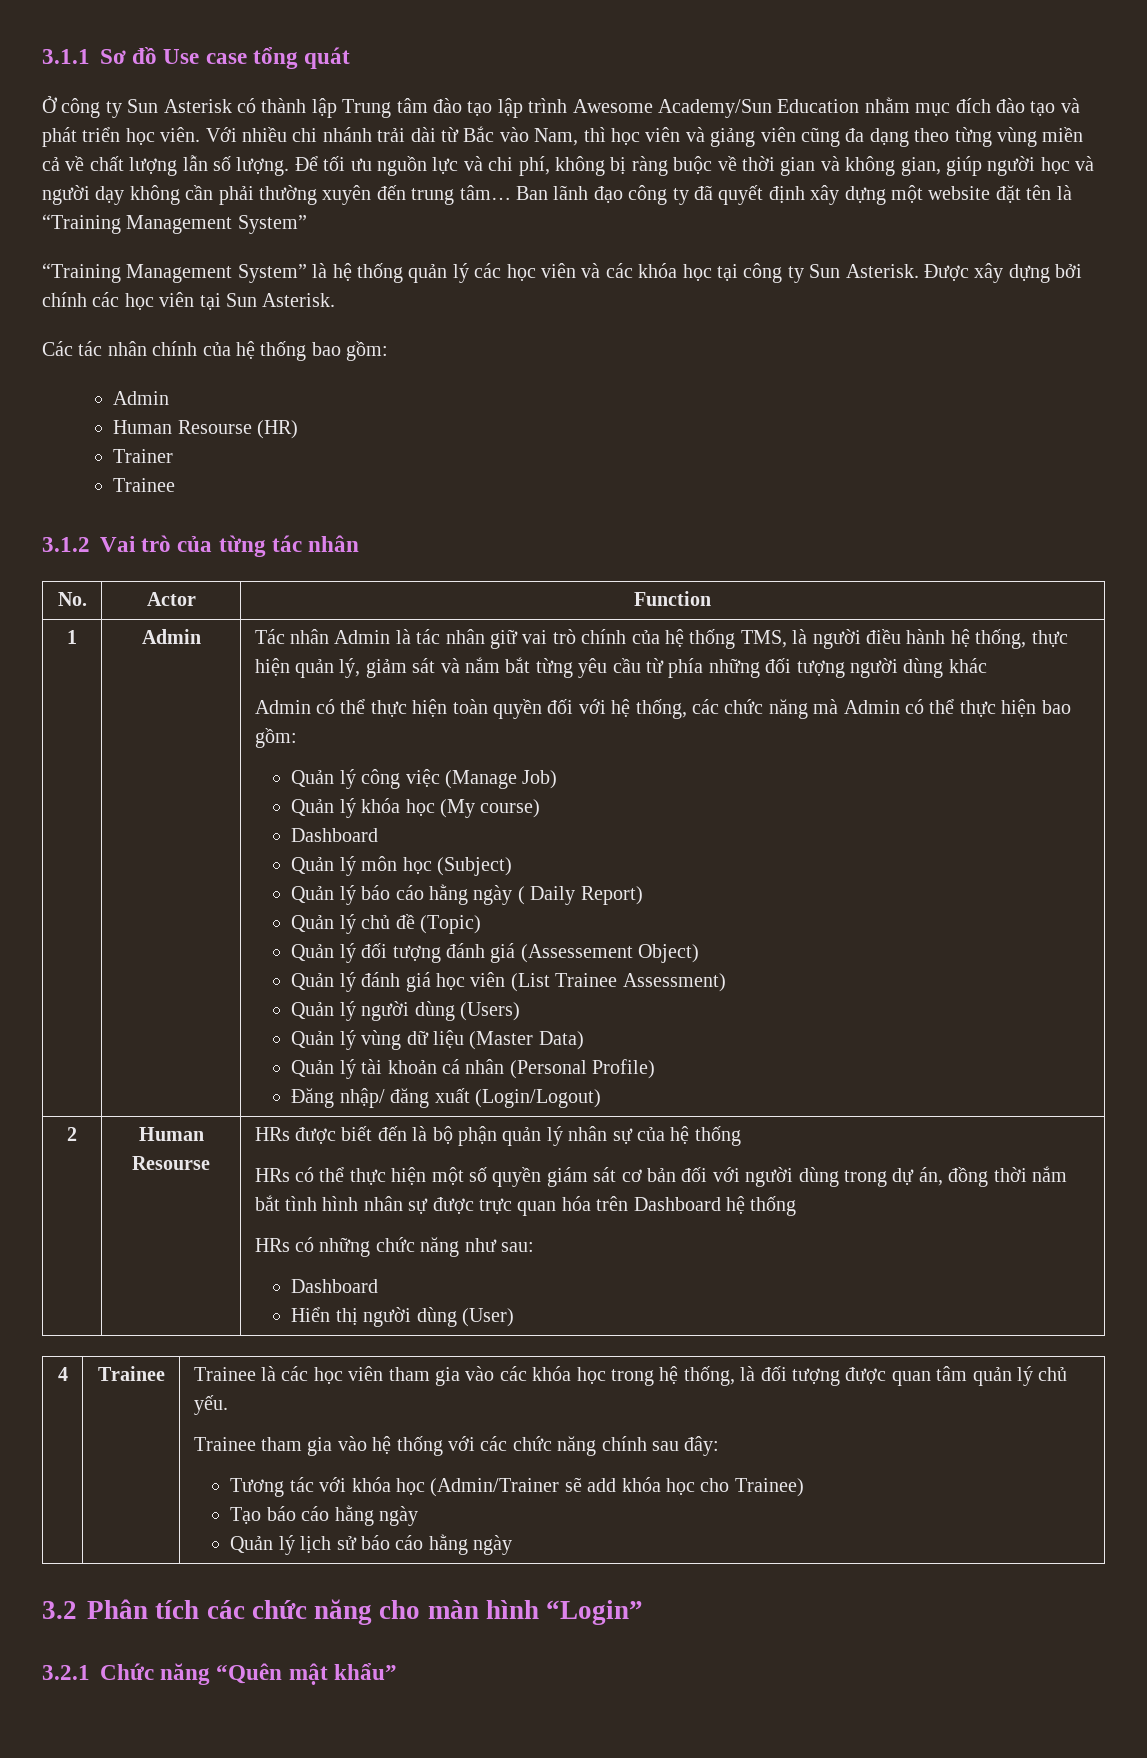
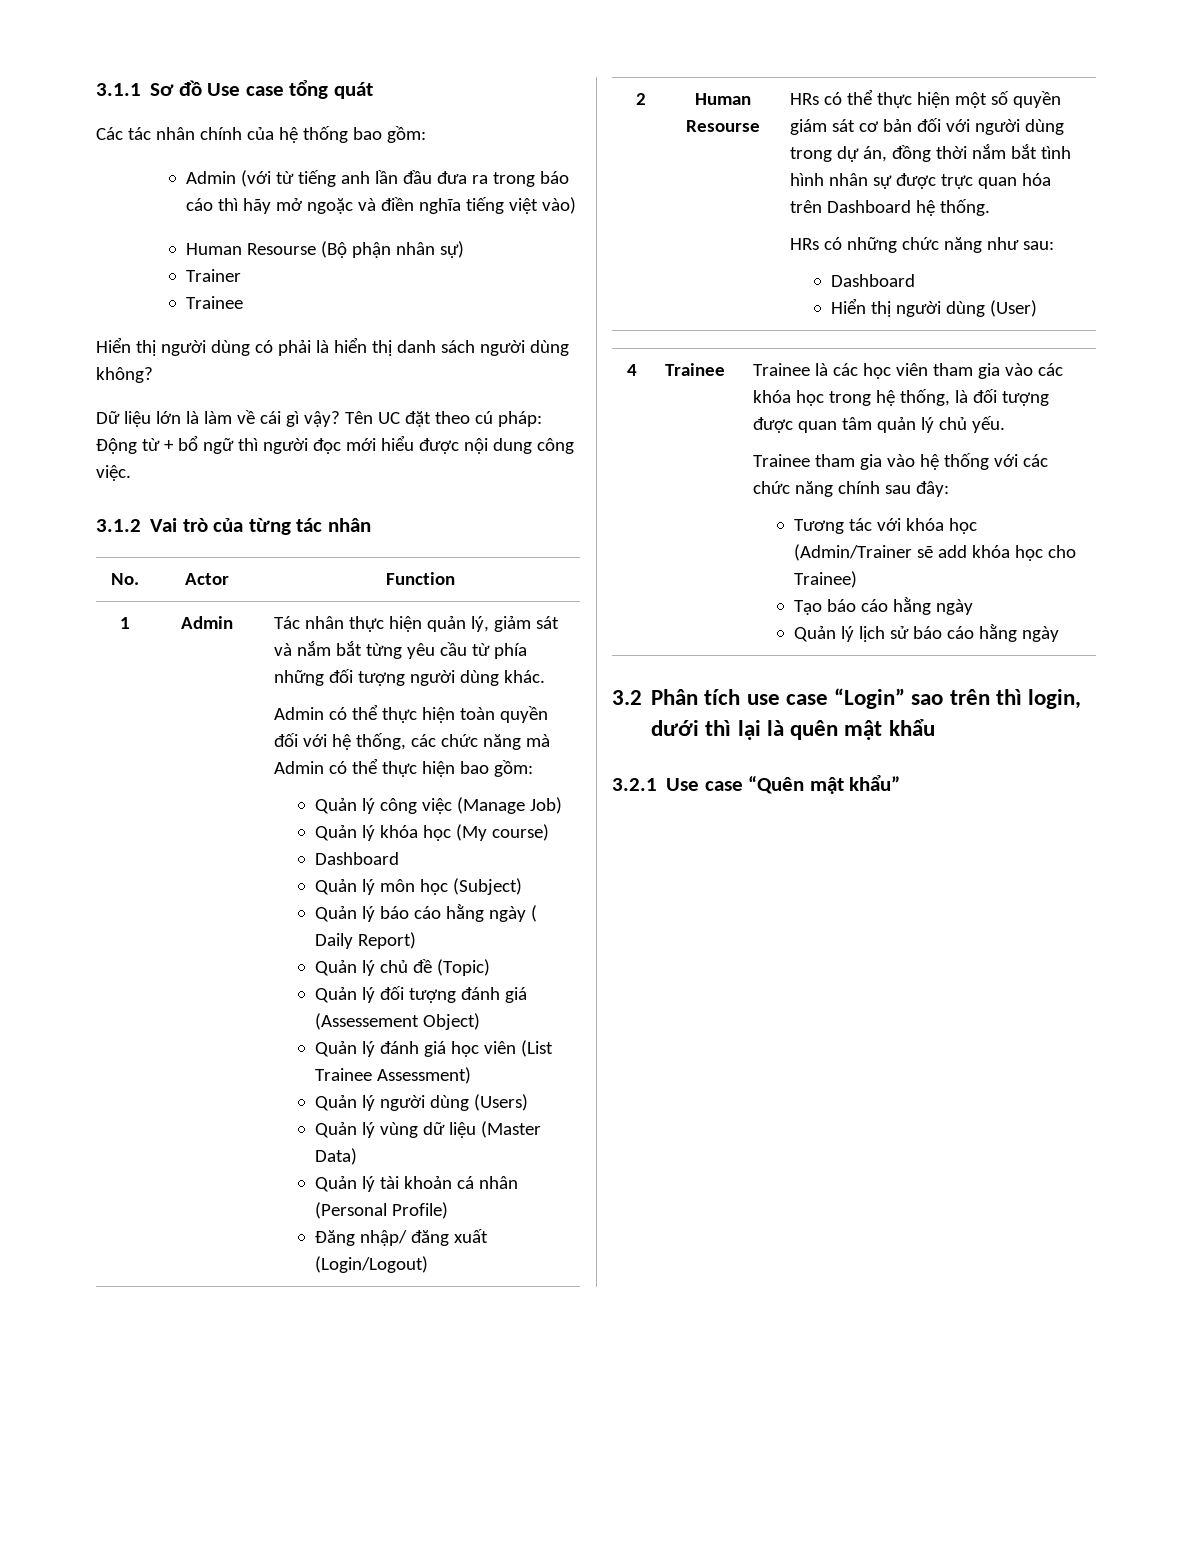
- Ở công ty Sun Asterisk có thành lập Trung tâm đào tạo lập trình Awesome Academy/Sun Education nhằm mục đích đào tạo và phát triển học viên. Với nhiều chi nhánh trải dài từ Bắc vào Nam, thì học viên và giảng viên cũng đa dạng theo từng vùng miền cả về chất lượng lẫn số lượng. Để tối ưu nguồn lực và chi phí, không bị ràng buộc về thời gian và không gian, giúp người học và người dạy không cần phải thường xuyên đến trung tâm… Ban lãnh đạo công ty đã quyết định xây dựng một website đặt tên là “Training Management System”
- “Training Management System” là hệ thống quản lý các học viên và các khóa học tại công ty Sun Asterisk. Được xây dựng bởi chính các học viên tại Sun Asterisk.
  Các tác nhân chính của hệ thống bao gồm:
- Admin
- Human Resourse (HR)
+ Admin (với từ tiếng anh lần đầu đưa ra trong báo cáo thì hãy mở ngoặc và điền nghĩa tiếng việt vào)
+ Human Resourse (Bộ phận nhân sự)
  Trainer
  Trainee
+ Hiển thị người dùng có phải là hiển thị danh sách người dùng không?
+ Dữ liệu lớn là làm về cái gì vậy? Tên UC đặt theo cú pháp: Động từ + bổ ngữ thì người đọc mới hiểu được nội dung công việc.
- Tác nhân Admin là tác nhân giữ vai trò chính của hệ thống TMS, là người điều hành hệ thống, thực hiện quản lý, giảm sát và nắm bắt từng yêu cầu từ phía những đối tượng người dùng khác
+ Tác nhân thực hiện quản lý, giảm sát và nắm bắt từng yêu cầu từ phía những đối tượng người dùng khác.
- HRs được biết đến là bộ phận quản lý nhân sự của hệ thống
- HRs có thể thực hiện một số quyền giám sát cơ bản đối với người dùng trong dự án, đồng thời nắm bắt tình hình nhân sự được trực quan hóa trên Dashboard hệ thống
+ HRs có thể thực hiện một số quyền giám sát cơ bản đối với người dùng trong dự án, đồng thời nắm bắt tình hình nhân sự được trực quan hóa trên Dashboard hệ thống.
- 3.2 Phân tích các chức năng cho màn hình “Login”
+ 3.2 Phân tích use case “Login” sao trên thì login, dưới thì lại là quên mật khẩu
- 3.2.1 Chức năng “Quên mật khẩu”
+ 3.2.1 Use case “Quên mật khẩu”

